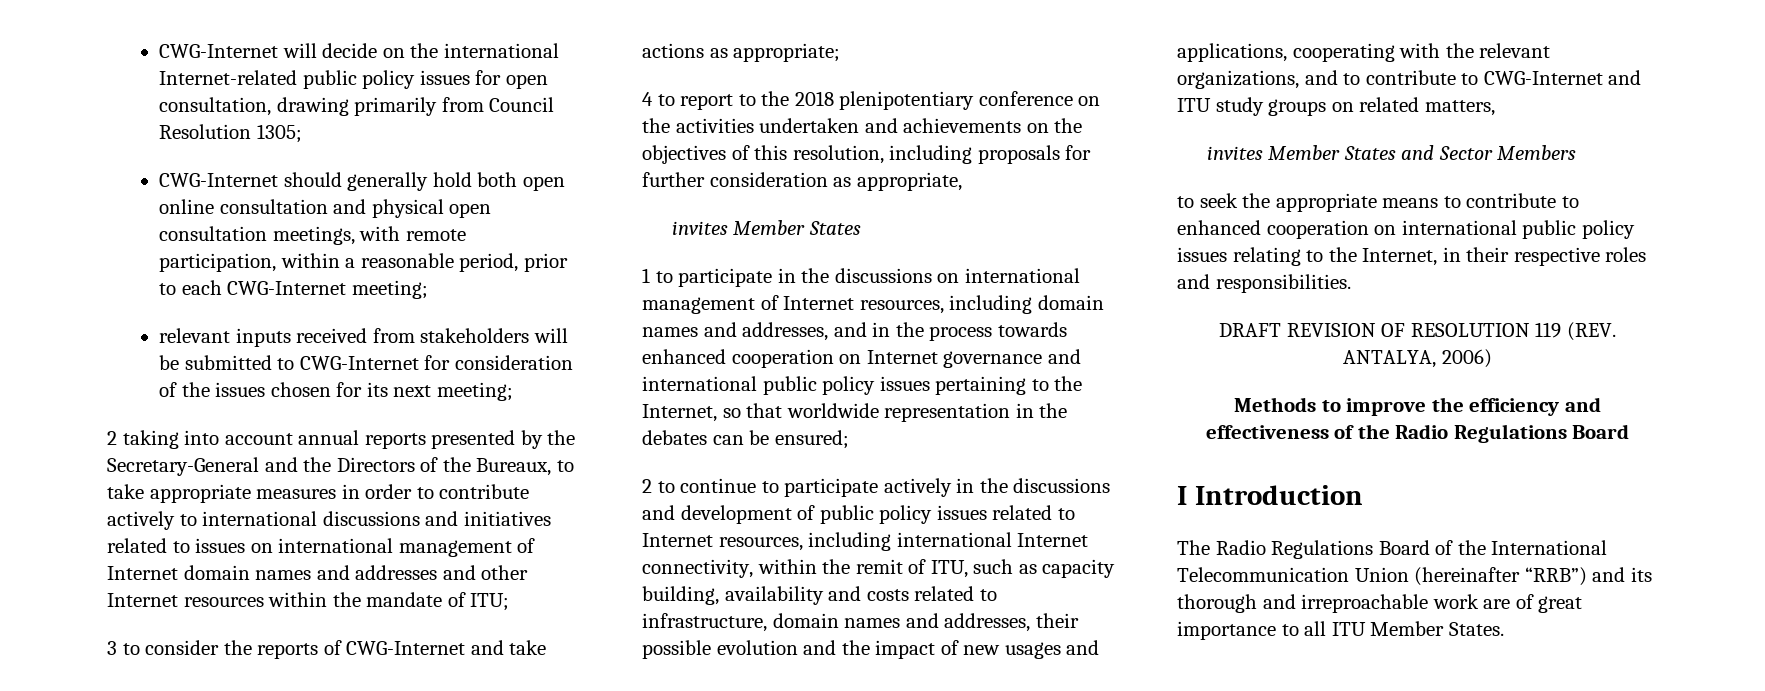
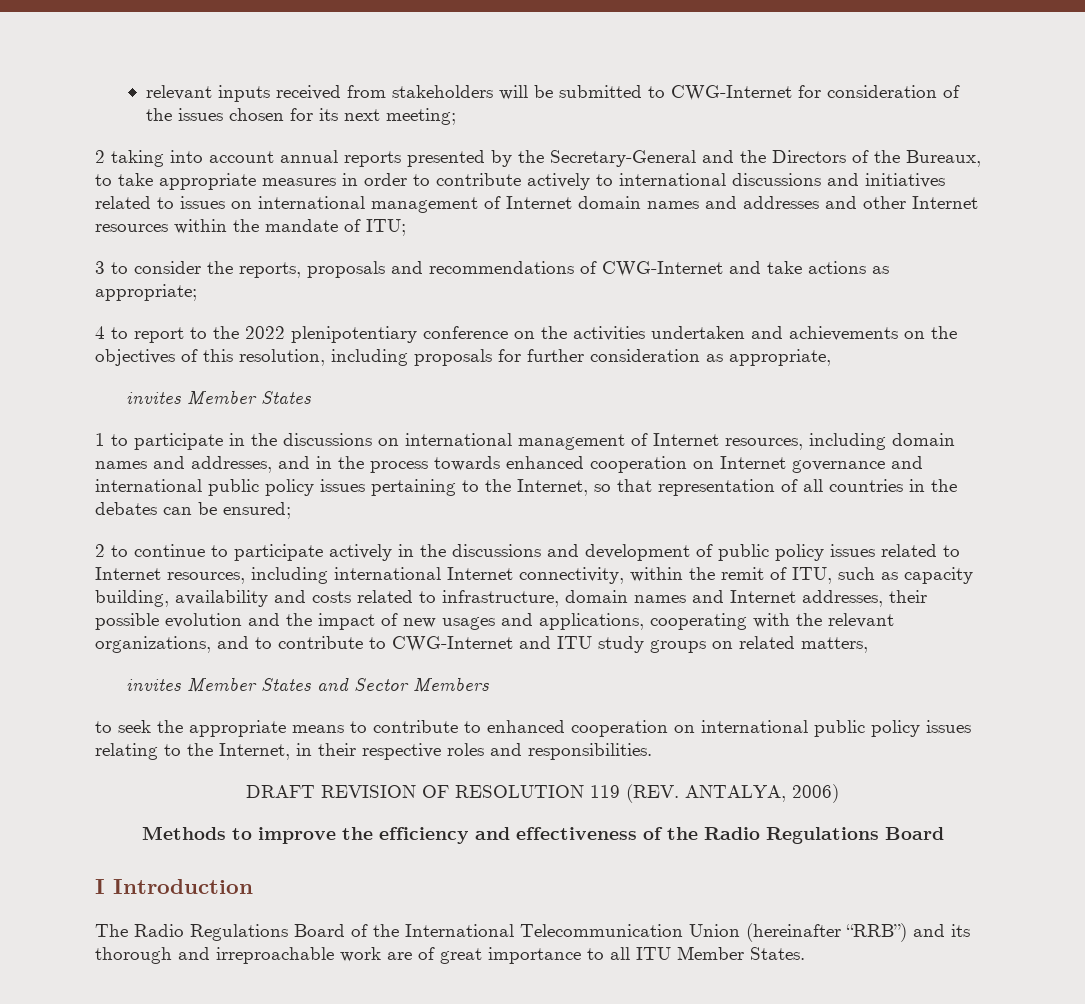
- CWG-Internet will decide on the international Internet-related public policy issues for open consultation, drawing primarily from Council Resolution 1305;
- CWG-Internet should generally hold both open online consultation and physical open consultation meetings, with remote participation, within a reasonable period, prior to each CWG-Internet meeting;
- 3 to consider the reports of CWG-Internet and take actions as appropriate;
+ 3 to consider the reports, proposals and recommendations of CWG-Internet and take actions as appropriate;
- 4 to report to the 2018 plenipotentiary conference on the activities undertaken and achievements on the objectives of this resolution, including proposals for further consideration as appropriate,
+ 4 to report to the 2022 plenipotentiary conference on the activities undertaken and achievements on the objectives of this resolution, including proposals for further consideration as appropriate,
- 1 to participate in the discussions on international management of Internet resources, including domain names and addresses, and in the process towards enhanced cooperation on Internet governance and international public policy issues pertaining to the Internet, so that worldwide representation in the debates can be ensured;
+ 1 to participate in the discussions on international management of Internet resources, including domain names and addresses, and in the process towards enhanced cooperation on Internet governance and international public policy issues pertaining to the Internet, so that representation of all countries in the debates can be ensured;
- 2 to continue to participate actively in the discussions and development of public policy issues related to Internet resources, including international Internet connectivity, within the remit of ITU, such as capacity building, availability and costs related to infrastructure, domain names and addresses, their possible evolution and the impact of new usages and applications, cooperating with the relevant organizations, and to contribute to CWG-Internet and ITU study groups on related matters,
+ 2 to continue to participate actively in the discussions and development of public policy issues related to Internet resources, including international Internet connectivity, within the remit of ITU, such as capacity building, availability and costs related to infrastructure, domain names and Internet addresses, their possible evolution and the impact of new usages and applications, cooperating with the relevant organizations, and to contribute to CWG-Internet and ITU study groups on related matters,

